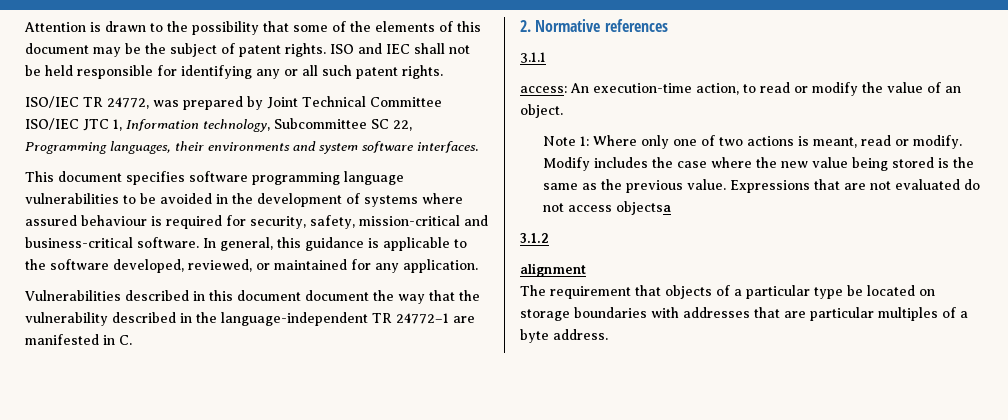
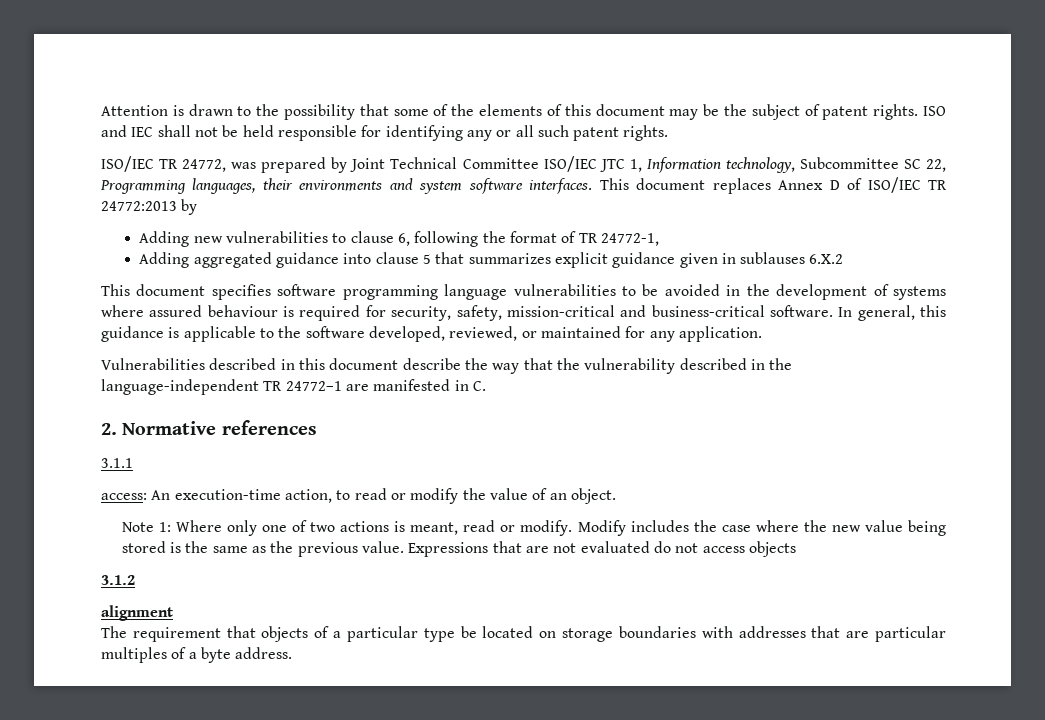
+ This document replaces Annex D of ISO/IEC TR 24772:2013 by
+ Adding new vulnerabilities to clause 6, following the format of TR 24772-1,
+ Adding aggregated guidance into clause 5 that summarizes explicit guidance given in sublauses 6.X.2
- Vulnerabilities described in this document document the way that the vulnerability described in the language-independent TR 24772–1 are manifested in C.
+ Vulnerabilities described in this document describe the way that the vulnerability described in the language-independent TR 24772–1 are manifested in C.
- Expressions that are not evaluated do not access objectsa
+ Expressions that are not evaluated do not access objects

